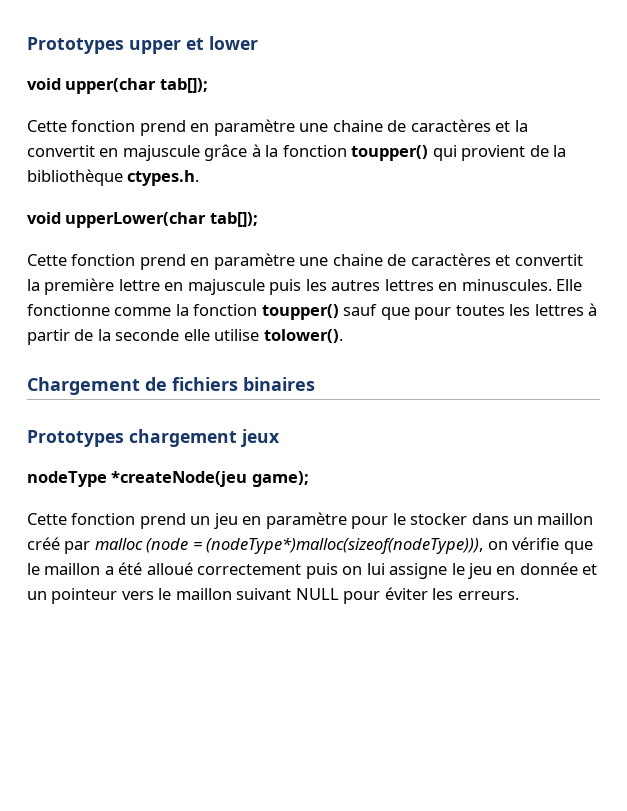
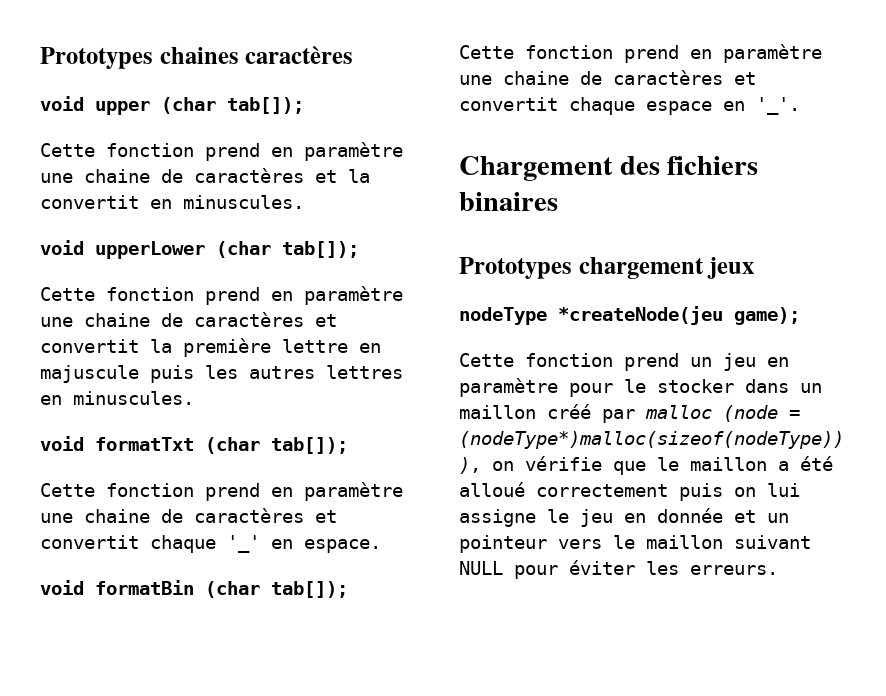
- Prototypes upper et lower
- void upper(char tab[]);
+ Prototypes chaines caractères
+ void upper (char tab[]);
- Cette fonction prend en paramètre une chaine de caractères et la convertit en majuscule grâce à la fonction toupper() qui provient de la bibliothèque ctypes.h.
- void upperLower(char tab[]);
+ Cette fonction prend en paramètre une chaine de caractères et la convertit en minuscules.
+ void upperLower (char tab[]);
- Cette fonction prend en paramètre une chaine de caractères et convertit la première lettre en majuscule puis les autres lettres en minuscules. Elle fonctionne comme la fonction toupper() sauf que pour toutes les lettres à partir de la seconde elle utilise tolower().
+ Cette fonction prend en paramètre une chaine de caractères et convertit la première lettre en majuscule puis les autres lettres en minuscules.
+ void formatTxt (char tab[]);
+ Cette fonction prend en paramètre une chaine de caractères et convertit chaque '_' en espace.
+ void formatBin (char tab[]);
+ Cette fonction prend en paramètre une chaine de caractères et convertit chaque espace en '_'.
- Chargement de fichiers binaires
+ Chargement des fichiers binaires

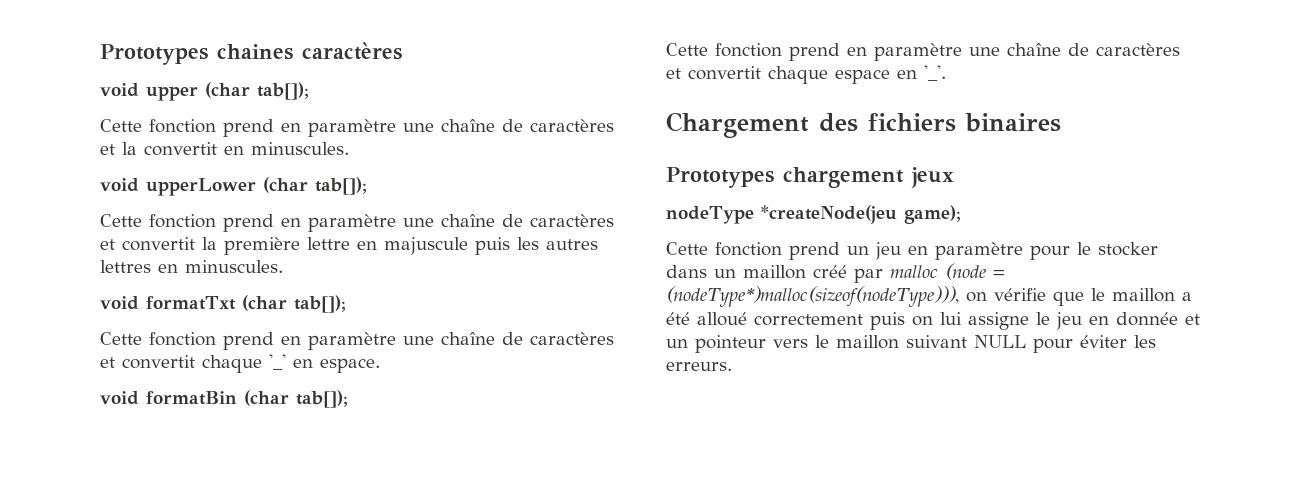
- Cette fonction prend en paramètre une chaine de caractères et la convertit en minuscules.
+ Cette fonction prend en paramètre une chaîne de caractères et la convertit en minuscules.
- Cette fonction prend en paramètre une chaine de caractères et convertit la première lettre en majuscule puis les autres lettres en minuscules.
+ Cette fonction prend en paramètre une chaîne de caractères et convertit la première lettre en majuscule puis les autres lettres en minuscules.
- Cette fonction prend en paramètre une chaine de caractères et convertit chaque '_' en espace.
+ Cette fonction prend en paramètre une chaîne de caractères et convertit chaque '_' en espace.
- Cette fonction prend en paramètre une chaine de caractères et convertit chaque espace en '_'.
+ Cette fonction prend en paramètre une chaîne de caractères et convertit chaque espace en '_'.

